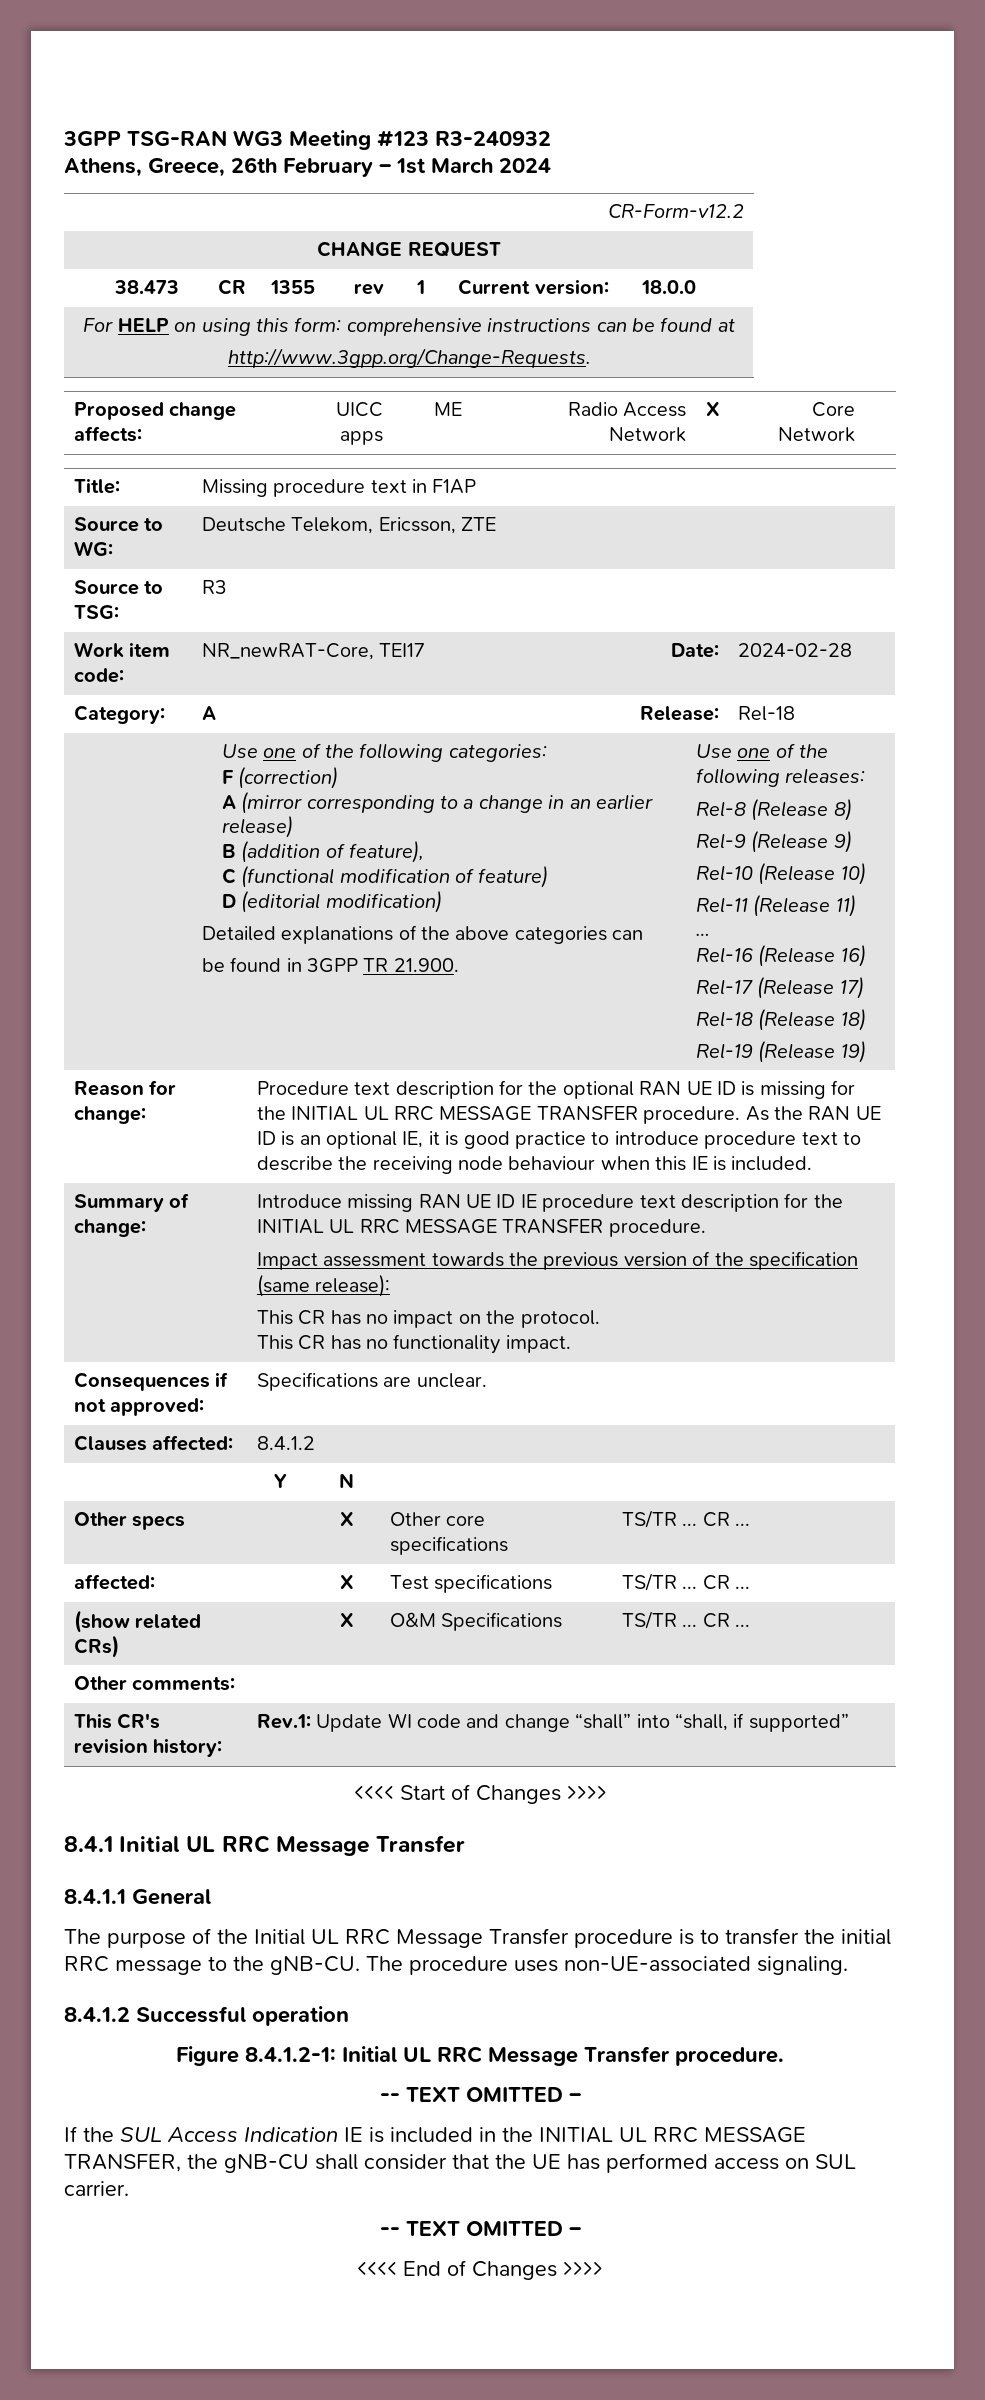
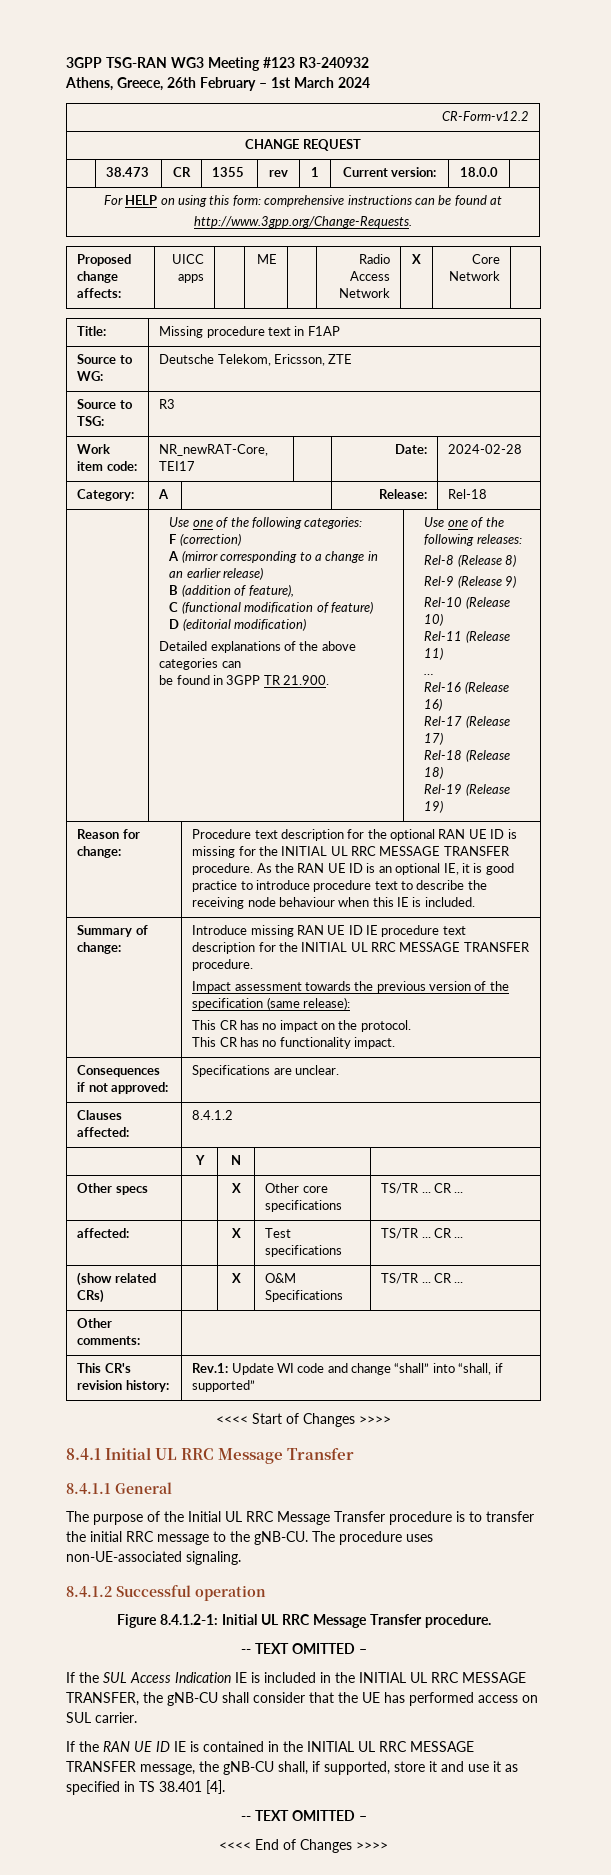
+ If the RAN UE ID IE is contained in the INITIAL UL RRC MESSAGE TRANSFER message, the gNB-CU shall, if supported, store it and use it as specified in TS 38.401 [4].

